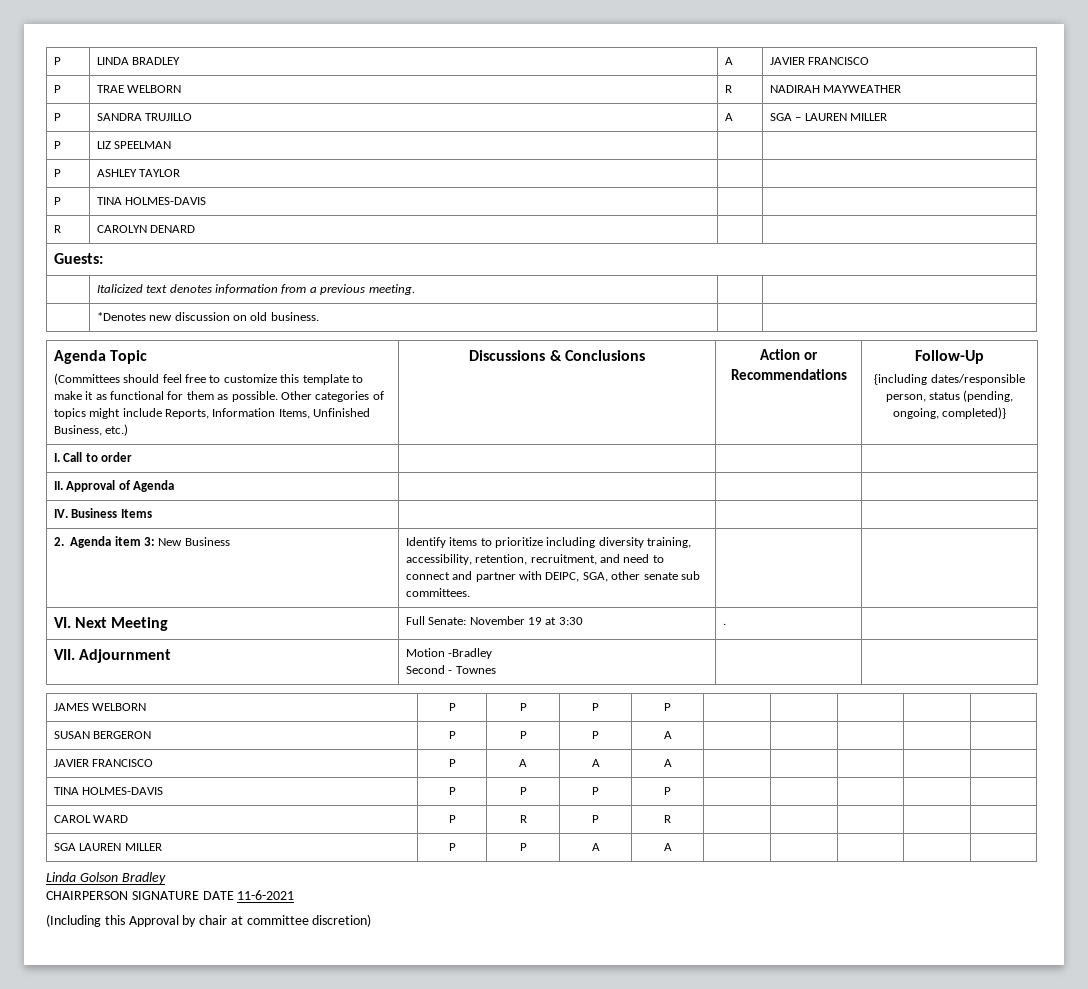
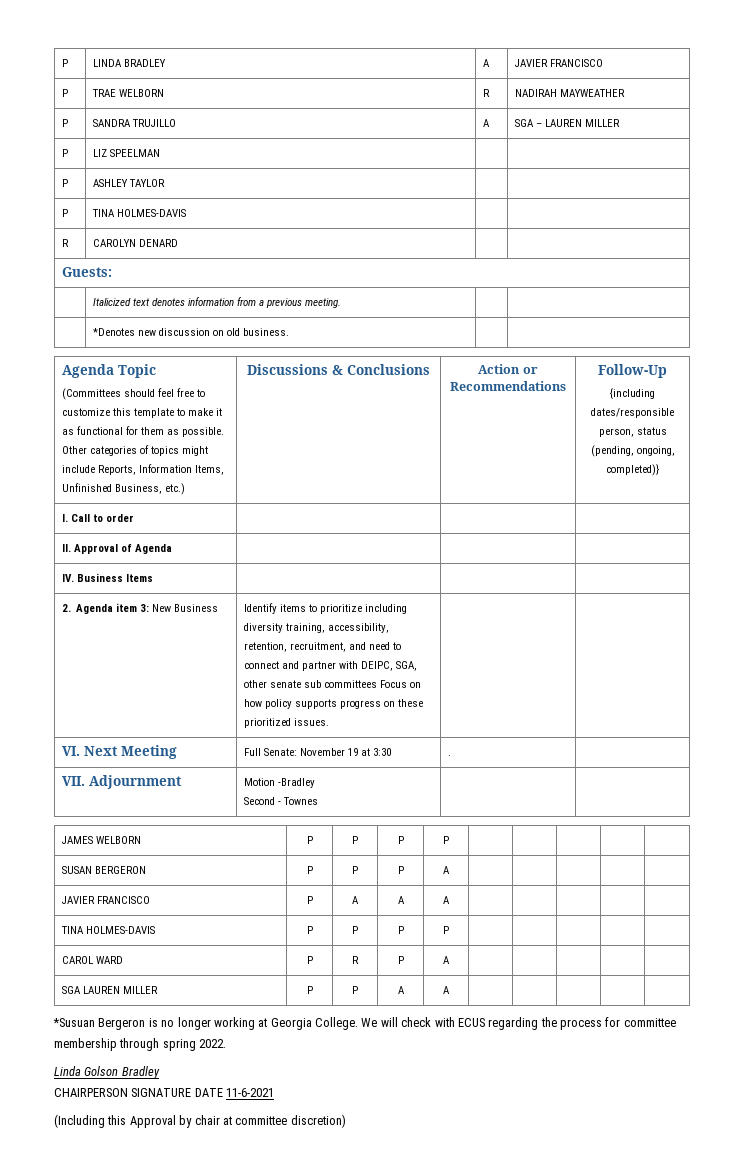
- 2. Agenda item 3: New Business | Identify items to prioritize including diversity training, accessibility, retention, recruitment, and need to connect and partner with DEIPC, SGA, other senate sub committees. | |
+ 2. Agenda item 3: New Business | Identify items to prioritize including diversity training, accessibility, retention, recruitment, and need to connect and partner with DEIPC, SGA, other senate sub committees Focus on how policy supports progress on these prioritized issues. | |
- CAROL WARD | P | R | P | R | | | | |
+ CAROL WARD | P | R | P | A | | | | |
+ *Susuan Bergeron is no longer working at Georgia College. We will check with ECUS regarding the process for committee membership through spring 2022.

